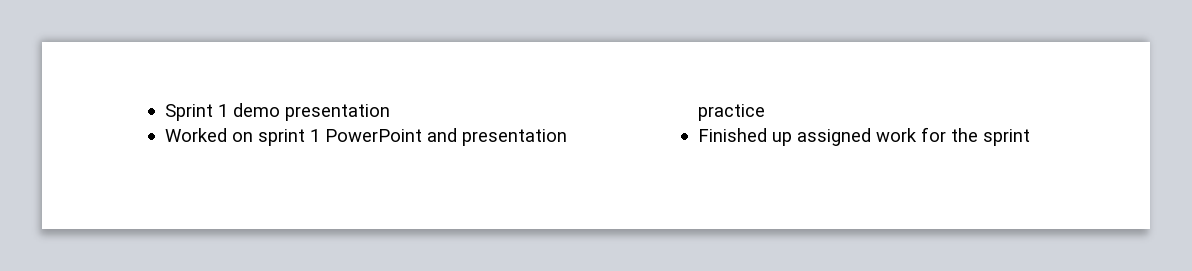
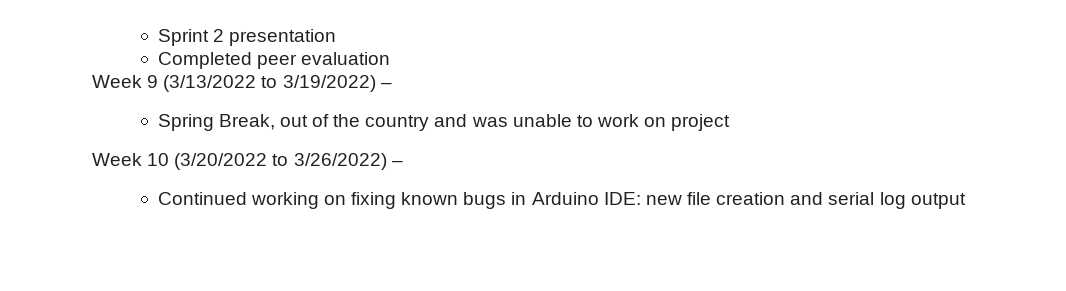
- Sprint 1 demo presentation
+ Sprint 2 presentation
- Worked on sprint 1 PowerPoint and presentation practice
- Finished up assigned work for the sprint
+ Completed peer evaluation
+ Week 9 (3/13/2022 to 3/19/2022) –
+ Spring Break, out of the country and was unable to work on project
+ Week 10 (3/20/2022 to 3/26/2022) –
+ Continued working on fixing known bugs in Arduino IDE: new file creation and serial log output

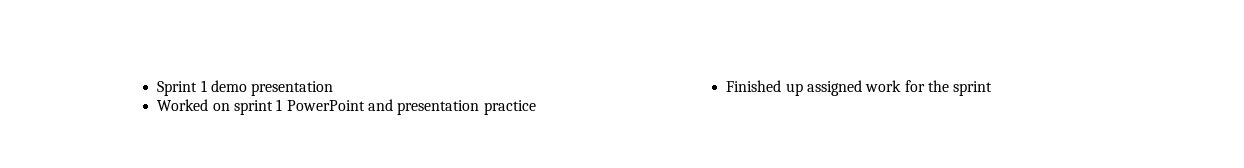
- Sprint 2 presentation
+ Sprint 1 demo presentation
- Completed peer evaluation
- Week 9 (3/13/2022 to 3/19/2022) –
- Spring Break, out of the country and was unable to work on project
- Week 10 (3/20/2022 to 3/26/2022) –
- Continued working on fixing known bugs in Arduino IDE: new file creation and serial log output
+ Worked on sprint 1 PowerPoint and presentation practice
+ Finished up assigned work for the sprint

